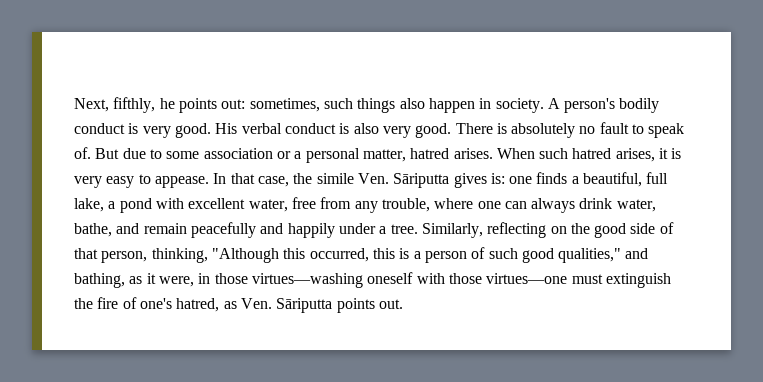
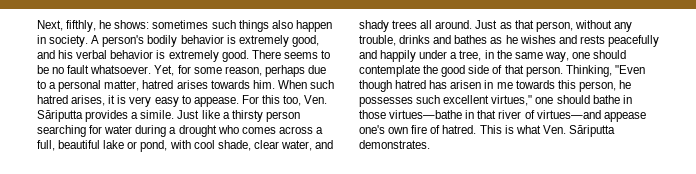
- Next, fifthly, he points out: sometimes, such things also happen in society.
+ Next, fifthly, he shows: sometimes such things also happen in society.
- A person's bodily conduct is very good. His verbal conduct is also very good. There is absolutely no fault to speak of. But due to some association or a personal matter, hatred arises.
+ A person's bodily behavior is extremely good, and his verbal behavior is extremely good. There seems to be no fault whatsoever. Yet, for some reason, perhaps due to a personal matter, hatred arises towards him.
- In that case, the simile Ven. Sāriputta gives is: one finds a beautiful, full lake, a pond with excellent water, free from any trouble, where one can always drink water, bathe, and remain peacefully and happily under a tree. Similarly, reflecting on the good side of that person, thinking, "Although this occurred, this is a person of such good qualities," and bathing, as it were, in those virtues—washing oneself with those virtues—one must extinguish the fire of one's hatred, as Ven. Sāriputta points out.
+ For this too, Ven. Sāriputta provides a simile. Just like a thirsty person searching for water during a drought who comes across a full, beautiful lake or pond, with cool shade, clear water, and shady trees all around. Just as that person, without any trouble, drinks and bathes as he wishes and rests peacefully and happily under a tree, in the same way, one should contemplate the good side of that person. Thinking, "Even though hatred has arisen in me towards this person, he possesses such excellent virtues," one should bathe in those virtues—bathe in that river of virtues—and appease one's own fire of hatred. This is what Ven. Sāriputta demonstrates.

